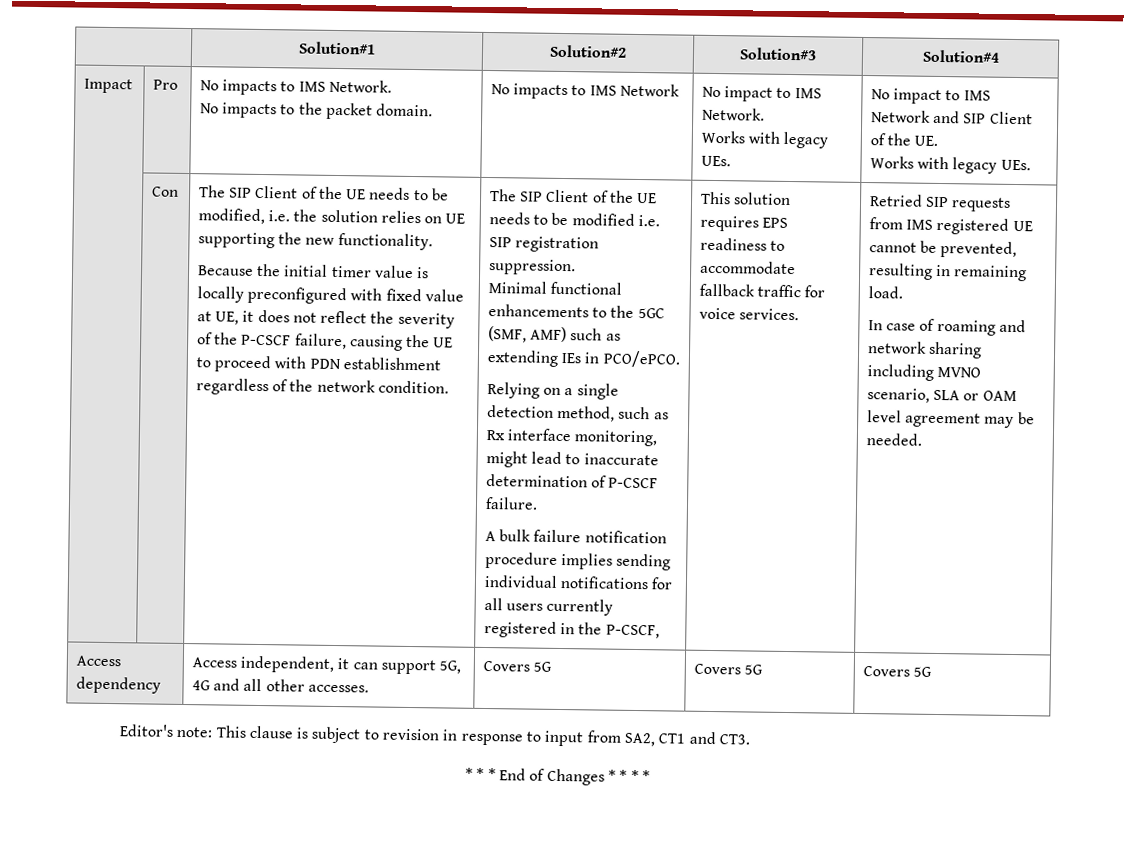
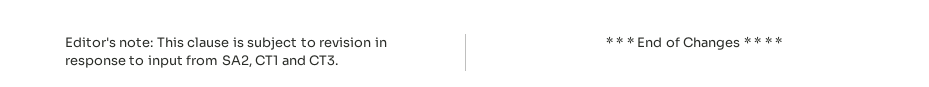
- | Solution#1 | Solution#2 | Solution#3 | Solution#4
- Impact | Pro | No impacts to IMS Network.
- No impacts to the packet domain. | No impacts to IMS Network | No impact to IMS Network.
- Works with legacy UEs. | No impact to IMS Network and SIP Client of the UE.
- Works with legacy UEs.
- | Con | The SIP Client of the UE needs to be modified, i.e. the solution relies on UE supporting the new functionality.
- Because the initial timer value is locally preconfigured with fixed value at UE, it does not reflect the severity of the P-CSCF failure, causing the UE to proceed with PDN establishment regardless of the network condition. | The SIP Client of the UE needs to be modified i.e. SIP registration suppression.
- Minimal functional enhancements to the 5GC (SMF, AMF) such as extending IEs in PCO/ePCO.
- Relying on a single detection method, such as Rx interface monitoring, might lead to inaccurate determination of P-CSCF failure.
- A bulk failure notification procedure implies sending individual notifications for all users currently registered in the P-CSCF, | This solution requires EPS readiness to accommodate fallback traffic for voice services. | Retried SIP requests from IMS registered UE cannot be prevented, resulting in remaining load.
- In case of roaming and network sharing including MVNO scenario, SLA or OAM level agreement may be needed.
- Access dependency | Access independent, it can support 5G, 4G and all other accesses. | Covers 5G | Covers 5G | Covers 5G

